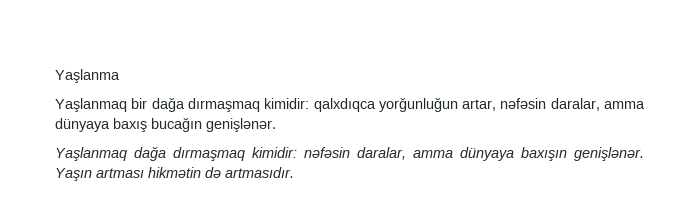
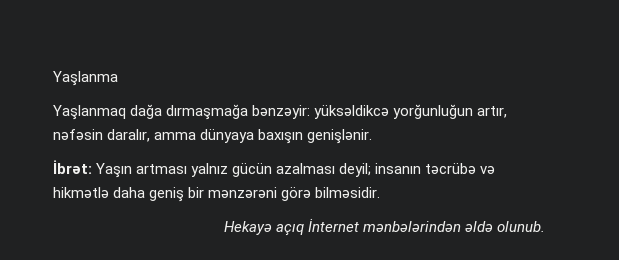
- Yaşlanmaq bir dağa dırmaşmaq kimidir: qalxdıqca yorğunluğun artar, nəfəsin daralar, amma dünyaya baxış bucağın genişlənər.
- Yaşlanmaq dağa dırmaşmaq kimidir: nəfəsin daralar, amma dünyaya baxışın genişlənər. Yaşın artması hikmətin də artmasıdır.
+ Yaşlanmaq dağa dırmaşmağa bənzəyir: yüksəldikcə yorğunluğun artır, nəfəsin daralır, amma dünyaya baxışın genişlənir.
+ İbrət: Yaşın artması yalnız gücün azalması deyil; insanın təcrübə və hikmətlə daha geniş bir mənzərəni görə bilməsidir.
+ Hekayə açıq İnternet mənbələrindən əldə olunub.

